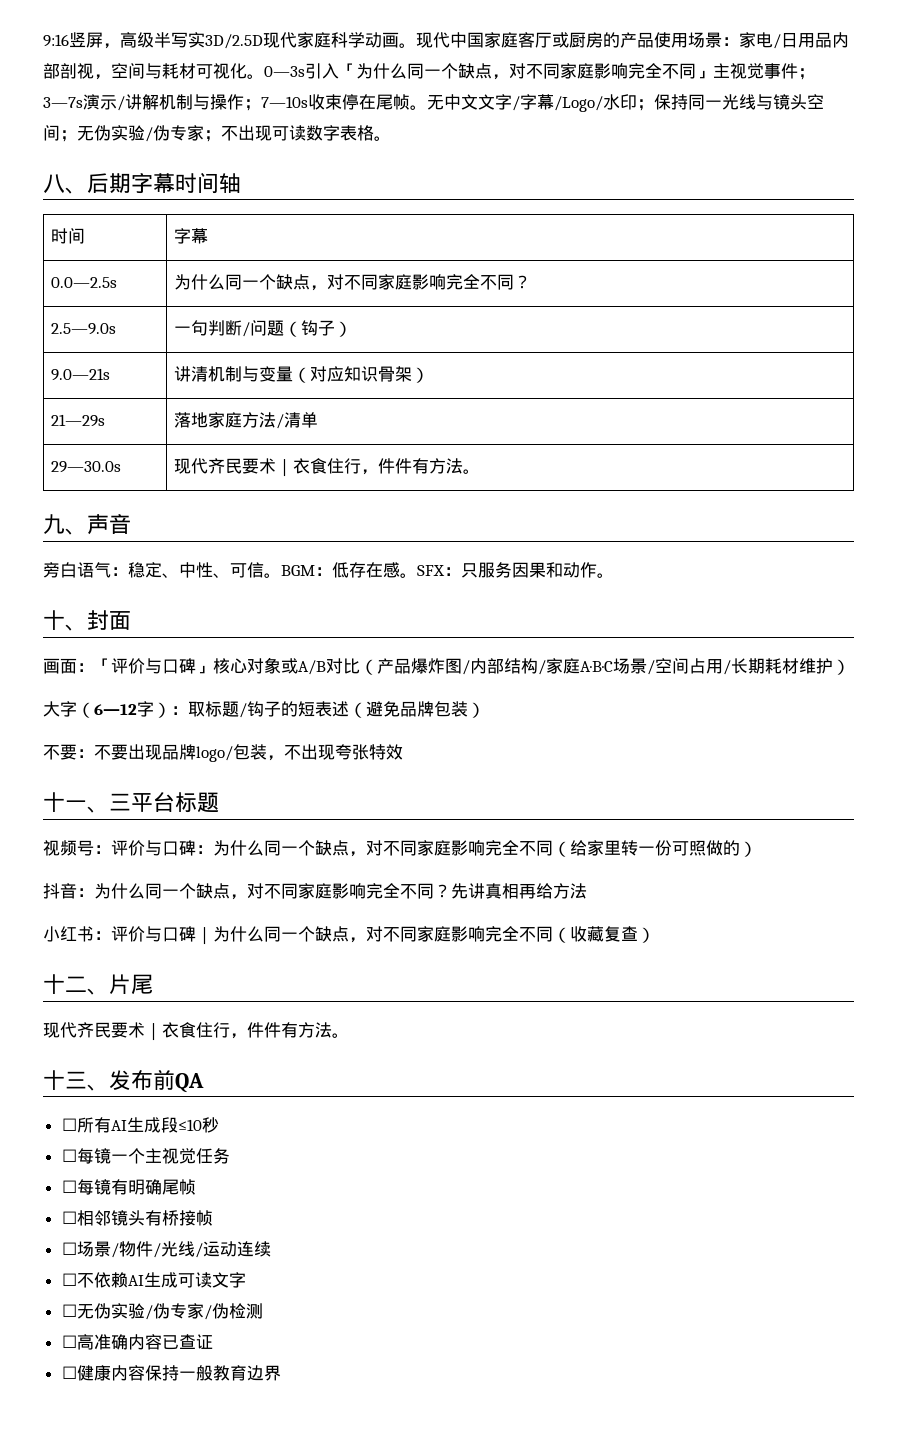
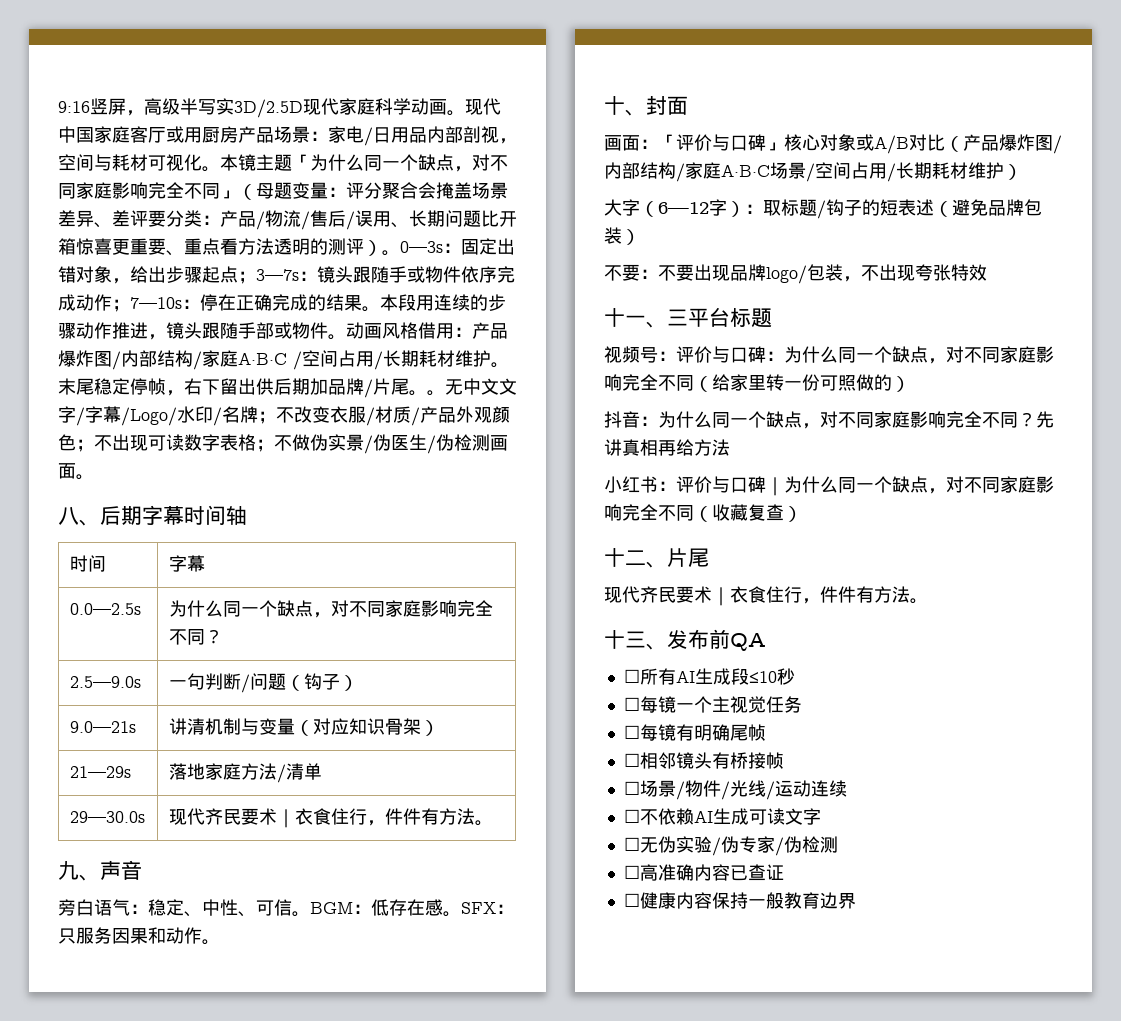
- 现代中国家庭客厅或厨房的产品使用场景：家电/日用品内部剖视，空间与耗材可视化。
+ 现代中国家庭客厅或用厨房产品场景：家电/日用品内部剖视，空间与耗材可视化。
- 0—3s引入「为什么同一个缺点，对不同家庭影响完全不同」主视觉事件；3—7s演示/讲解机制与操作；7—10s收束停在尾帧。
+ 本镜主题「为什么同一个缺点，对不同家庭影响完全不同」（母题变量：评分聚合会掩盖场景差异、差评要分类：产品/物流/售后/误用、长期问题比开箱惊喜更重要、重点看方法透明的测评）。0—3s：固定出错对象，给出步骤起点；3—7s：镜头跟随手或物件依序完成动作；7—10s：停在正确完成的结果。本段用连续的步骤动作推进，镜头跟随手部或物件。动画风格借用：产品爆炸图/内部结构/家庭A·B·C /空间占用/长期耗材维护。末尾稳定停帧，右下留出供后期加品牌/片尾。。
- 无中文文字/字幕/Logo/水印；保持同一光线与镜头空间；无伪实验/伪专家；不出现可读数字表格。
+ 无中文文字/字幕/Logo/水印/名牌；不改变衣服/材质/产品外观颜色；不出现可读数字表格；不做伪实景/伪医生/伪检测画面。

